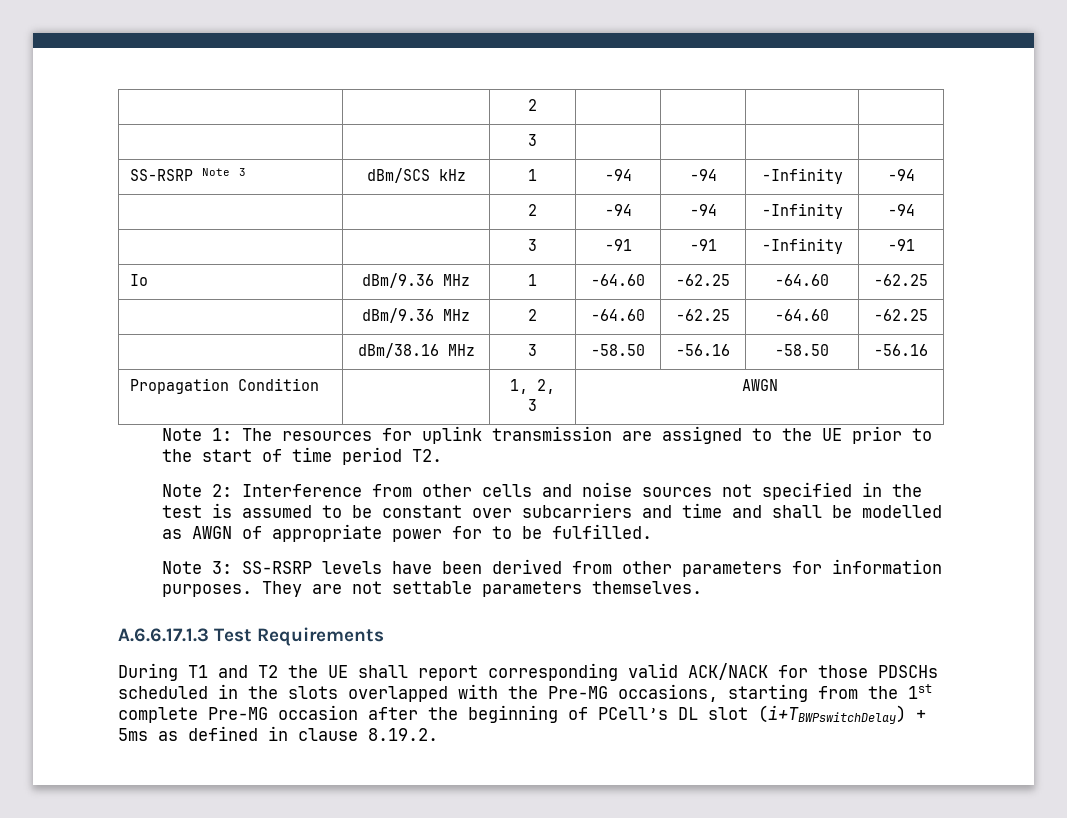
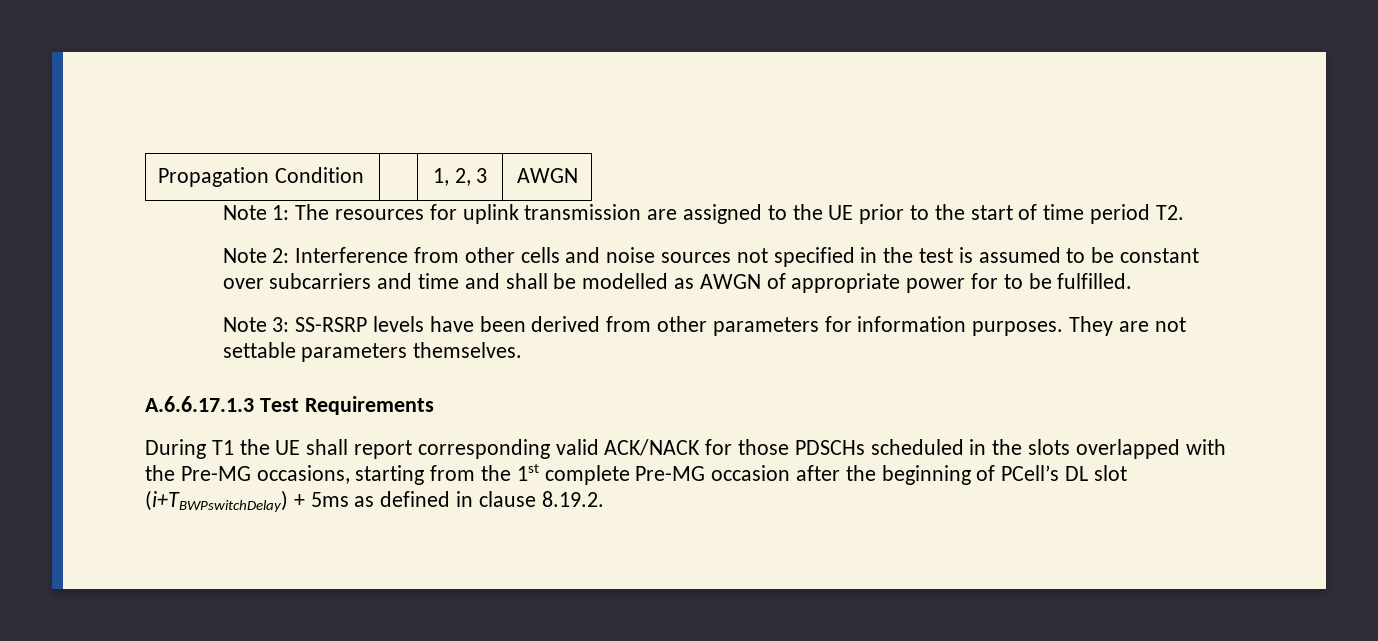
- | | 2 | | | |
- | | 3 | | | |
- SS-RSRP Note 3 | dBm/SCS kHz | 1 | -94 | -94 | -Infinity | -94
- | | 2 | -94 | -94 | -Infinity | -94
- | | 3 | -91 | -91 | -Infinity | -91
- Io | dBm/9.36 MHz | 1 | -64.60 | -62.25 | -64.60 | -62.25
- | dBm/9.36 MHz | 2 | -64.60 | -62.25 | -64.60 | -62.25
- | dBm/38.16 MHz | 3 | -58.50 | -56.16 | -58.50 | -56.16
- During T1 and T2 the UE shall report corresponding valid ACK/NACK for those PDSCHs scheduled in the slots overlapped with the Pre-MG occasions, starting from the 1st complete Pre-MG occasion after the beginning of PCell’s DL slot (i+TBWPswitchDelay) + 5ms as defined in clause 8.19.2.
+ During T1 the UE shall report corresponding valid ACK/NACK for those PDSCHs scheduled in the slots overlapped with the Pre-MG occasions, starting from the 1st complete Pre-MG occasion after the beginning of PCell’s DL slot (i+TBWPswitchDelay) + 5ms as defined in clause 8.19.2.

